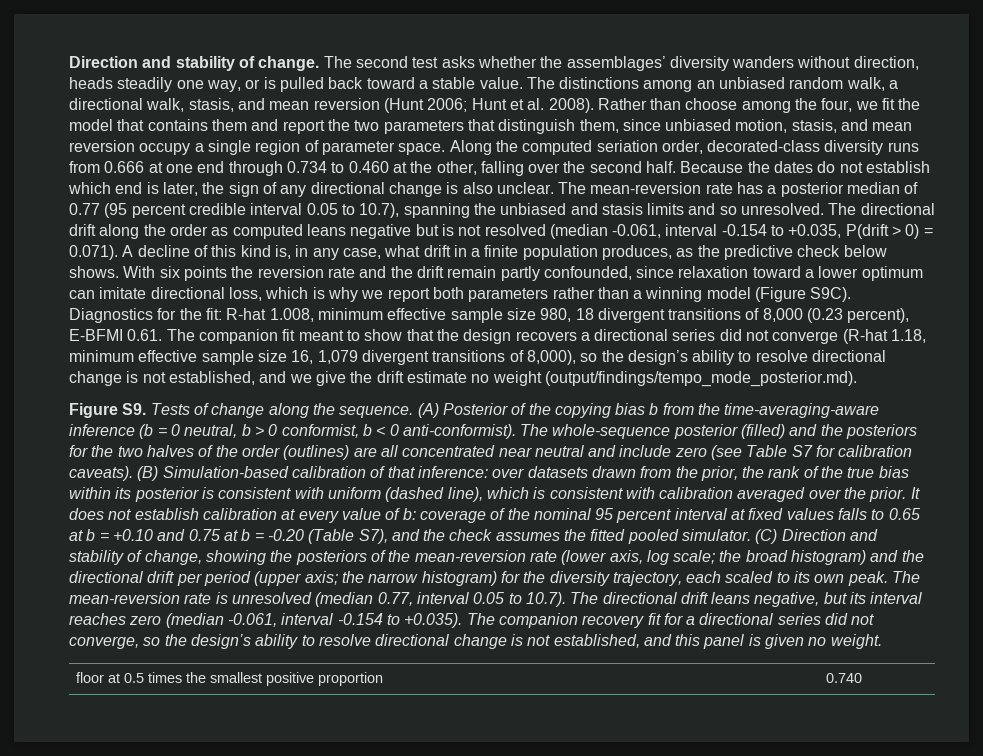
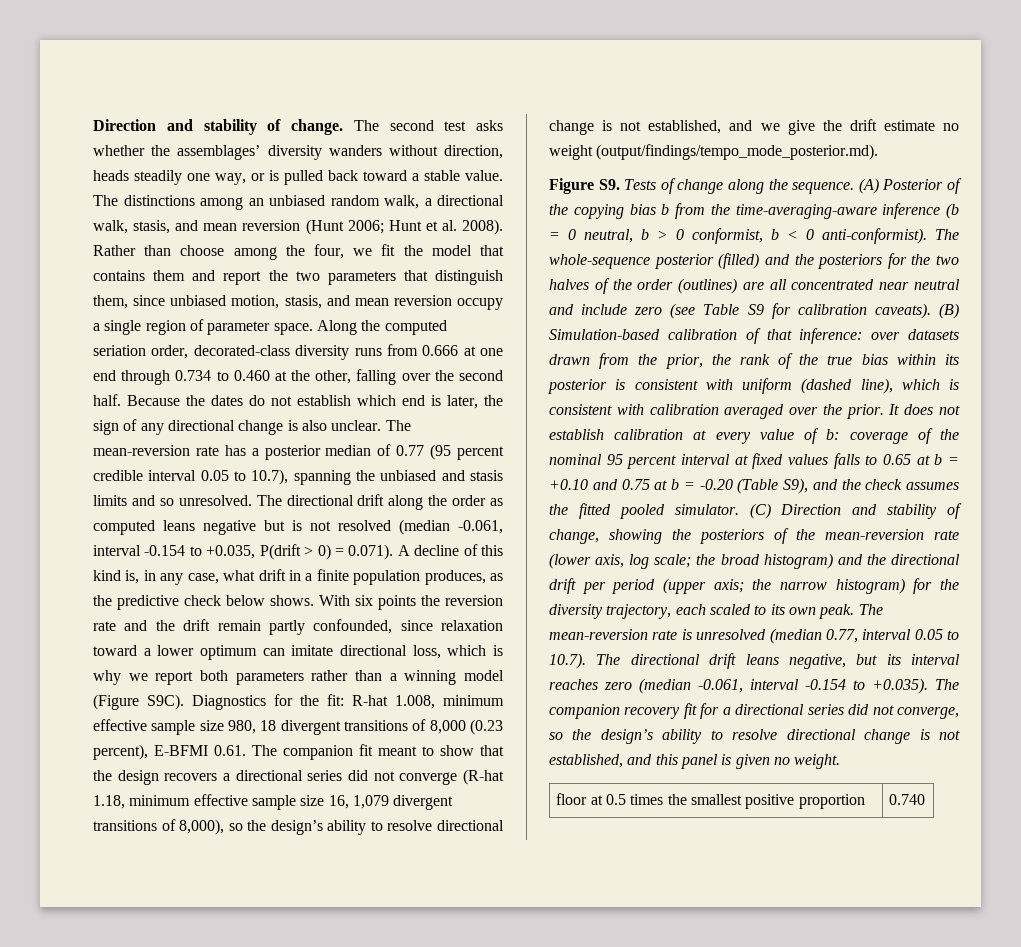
- The whole-sequence posterior (filled) and the posteriors for the two halves of the order (outlines) are all concentrated near neutral and include zero (see Table S7 for calibration caveats).
+ The whole-sequence posterior (filled) and the posteriors for the two halves of the order (outlines) are all concentrated near neutral and include zero (see Table S9 for calibration caveats).
- It does not establish calibration at every value of b: coverage of the nominal 95 percent interval at fixed values falls to 0.65 at b = +0.10 and 0.75 at b = -0.20 (Table S7), and the check assumes the fitted pooled simulator.
+ It does not establish calibration at every value of b: coverage of the nominal 95 percent interval at fixed values falls to 0.65 at b = +0.10 and 0.75 at b = -0.20 (Table S9), and the check assumes the fitted pooled simulator.

